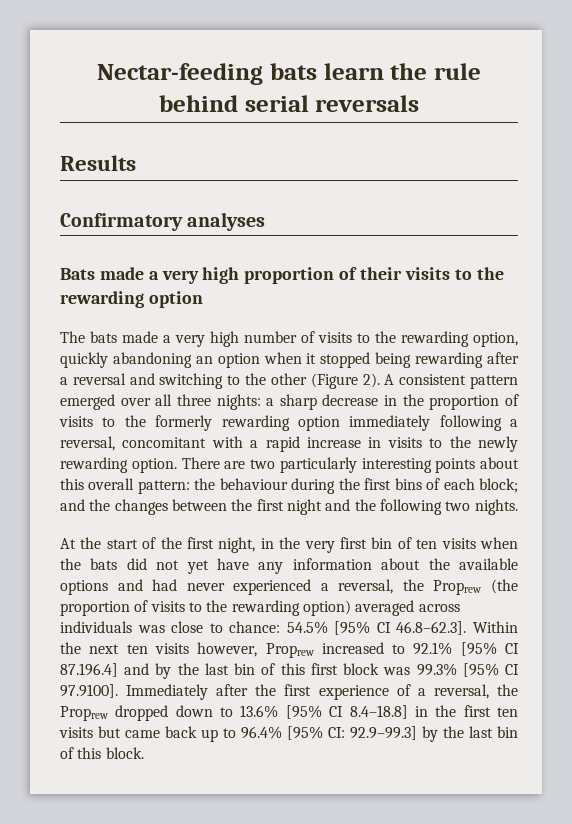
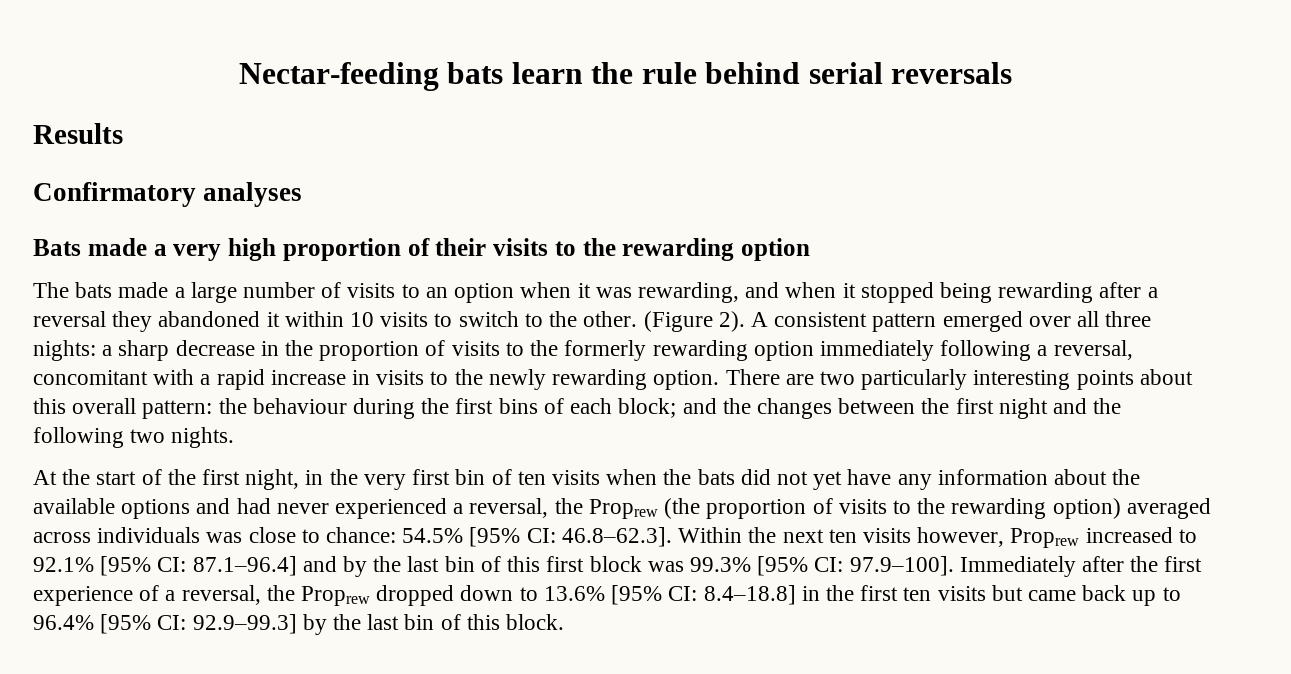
- The bats made a very high number of visits to the rewarding option, quickly abandoning an option when it stopped being rewarding after a reversal and switching to the other (Figure 2).
+ The bats made a large number of visits to an option when it was rewarding, and when it stopped being rewarding after a reversal they abandoned it within 10 visits to switch to the other. (Figure 2).
- 54.5% [95% CI 46.8–62.3]. Within the next ten visits however, Proprew increased to 92.1% [95% CI 87.196.4] and by the last bin of this first block was 99.3% [95% CI 97.9100]. Immediately after the first experience of a reversal, the Proprew dropped down to 13.6% [95% CI 8.4–18.8] in the first ten visits but came back up to 96.4% [95% CI:
+ 54.5% [95% CI: 46.8–62.3]. Within the next ten visits however, Proprew increased to 92.1% [95% CI: 87.1–96.4] and by the last bin of this first block was 99.3% [95% CI: 97.9–100]. Immediately after the first experience of a reversal, the Proprew dropped down to 13.6% [95% CI: 8.4–18.8] in the first ten visits but came back up to 96.4% [95% CI:

